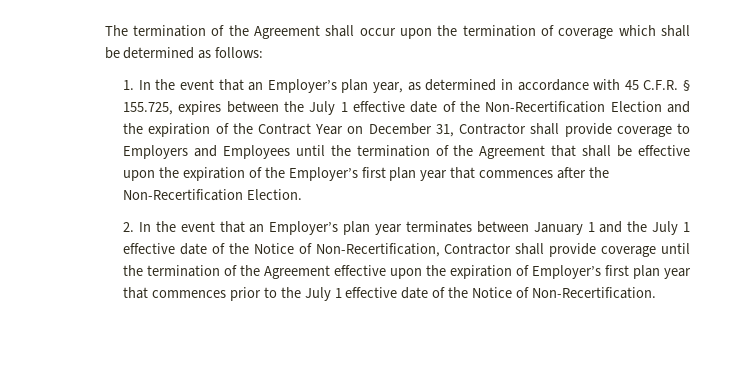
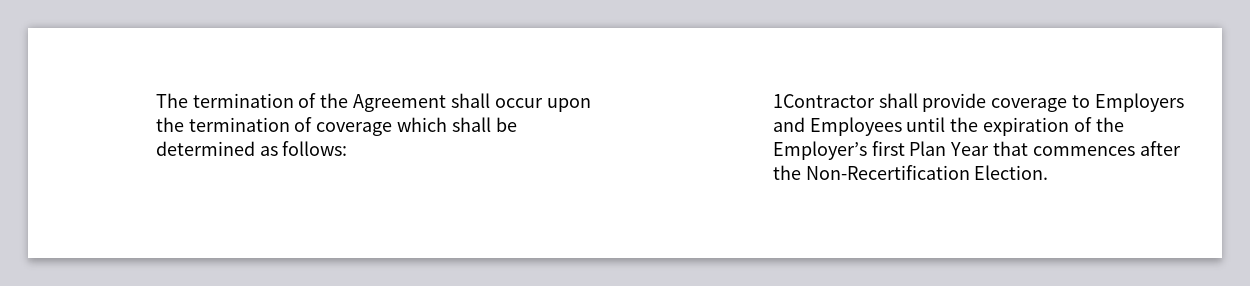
- 1. In the event that an Employer’s plan year, as determined in accordance with 45 C.F.R. § 155.725, expires between the July 1 effective date of the Non-Recertification Election and the expiration of the Contract Year on December 31, Contractor shall provide coverage to Employers and Employees until the termination of the Agreement that shall be effective upon the expiration of the Employer’s first plan year that commences after the Non-Recertification Election.
+ 1Contractor shall provide coverage to Employers and Employees until the expiration of the Employer’s first Plan Year that commences after the Non-Recertification Election.
- 2. In the event that an Employer’s plan year terminates between January 1 and the July 1 effective date of the Notice of Non-Recertification, Contractor shall provide coverage until the termination of the Agreement effective upon the expiration of Employer’s first plan year that commences prior to the July 1 effective date of the Notice of Non-Recertification.

